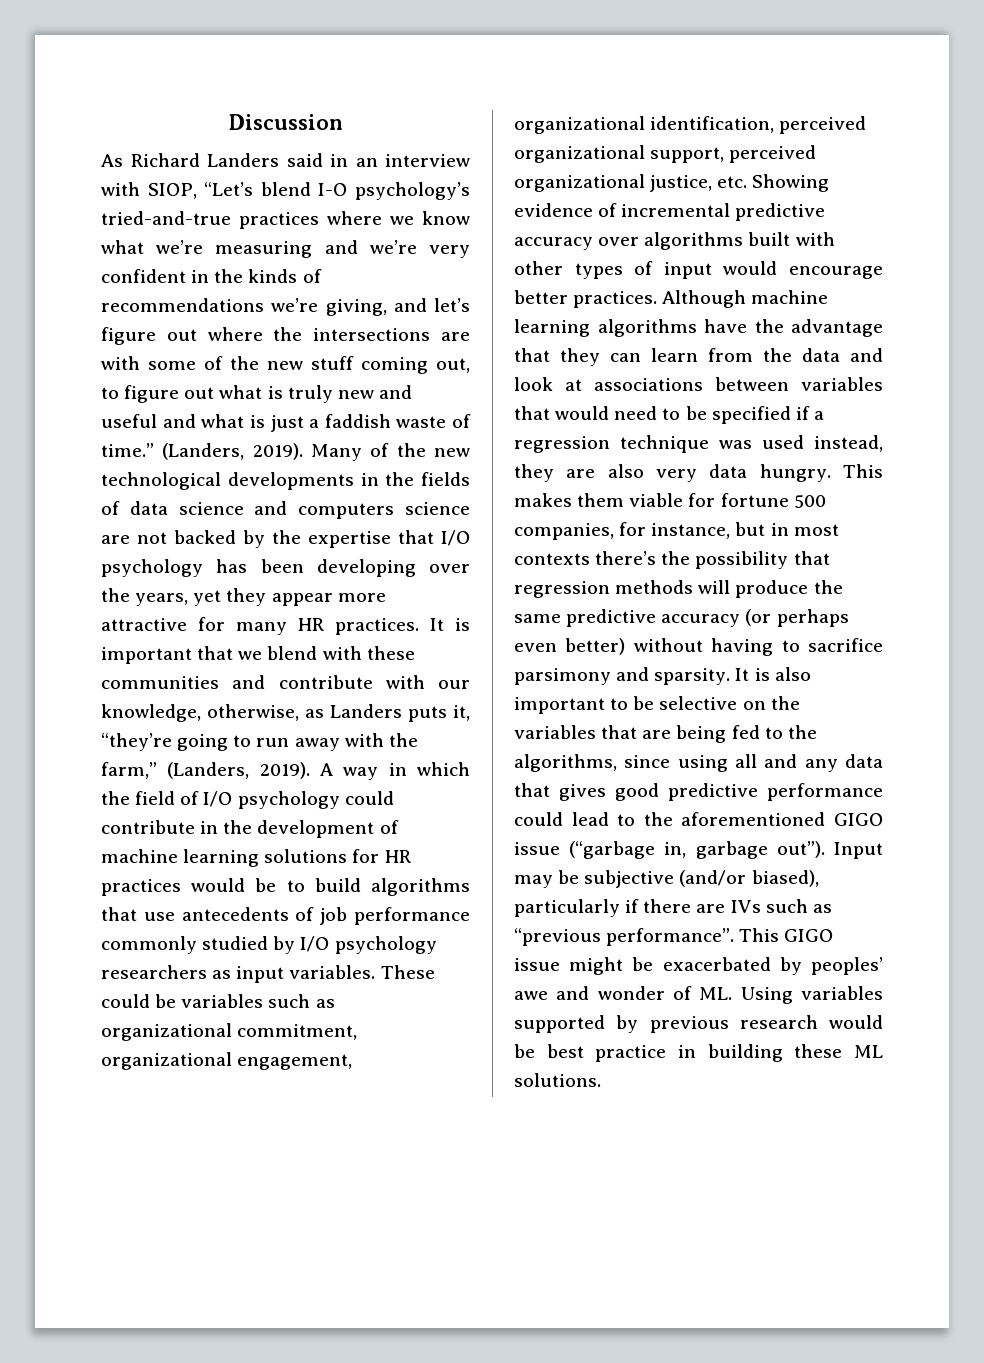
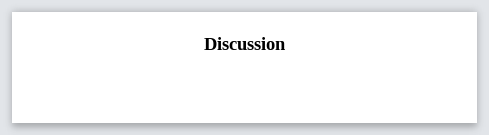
- As Richard Landers said in an interview with SIOP, “Let’s blend I-O psychology’s tried-and-true practices where we know what we’re measuring and we’re very confident in the kinds of recommendations we’re giving, and let’s figure out where the intersections are with some of the new stuff coming out, to figure out what is truly new and useful and what is just a faddish waste of time.” (Landers, 2019). Many of the new technological developments in the fields of data science and computers science are not backed by the expertise that I/O psychology has been developing over the years, yet they appear more attractive for many HR practices. It is important that we blend with these communities and contribute with our knowledge, otherwise, as Landers puts it, “they’re going to run away with the farm,” (Landers, 2019). A way in which the field of I/O psychology could contribute in the development of machine learning solutions for HR practices would be to build algorithms that use antecedents of job performance commonly studied by I/O psychology researchers as input variables. These could be variables such as organizational commitment, organizational engagement, organizational identification, perceived organizational support, perceived organizational justice, etc. Showing evidence of incremental predictive accuracy over algorithms built with other types of input would encourage better practices. Although machine learning algorithms have the advantage that they can learn from the data and look at associations between variables that would need to be specified if a regression technique was used instead, they are also very data hungry. This makes them viable for fortune 500 companies, for instance, but in most contexts there’s the possibility that regression methods will produce the same predictive accuracy (or perhaps even better) without having to sacrifice parsimony and sparsity. It is also important to be selective on the variables that are being fed to the algorithms, since using all and any data that gives good predictive performance could lead to the aforementioned GIGO issue (“garbage in, garbage out”). Input may be subjective (and/or biased), particularly if there are IVs such as “previous performance”. This GIGO issue might be exacerbated by peoples’ awe and wonder of ML. Using variables supported by previous research would be best practice in building these ML solutions.

